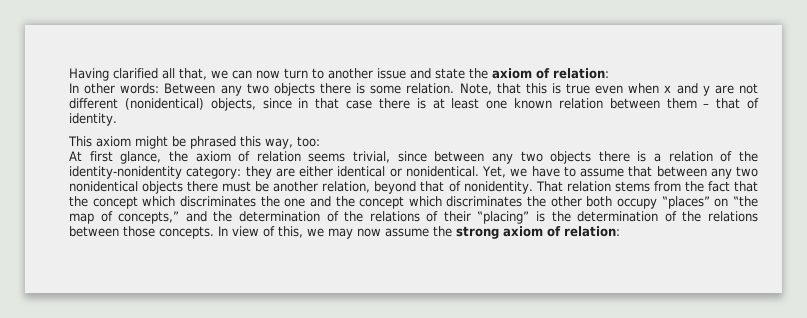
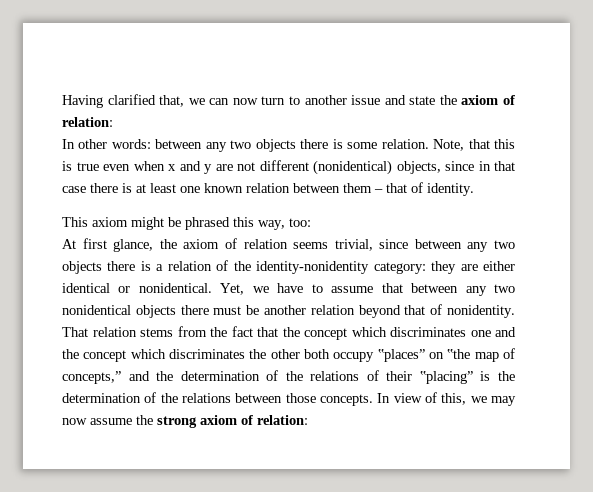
- Having clarified all that, we can now turn to another issue and state the axiom of relation:
+ Having clarified that, we can now turn to another issue and state the axiom of relation:
- In other words: Between any two objects there is some relation.
+ In other words: between any two objects there is some relation.
- Yet, we have to assume that between any two nonidentical objects there must be another relation, beyond that of nonidentity.
+ Yet, we have to assume that between any two nonidentical objects there must be another relation beyond that of nonidentity.
- That relation stems from the fact that the concept which discriminates the one and the concept which discriminates the other both occupy ‟places” on ‟the map of concepts,” and the determination of the relations of their ‟placing” is the determination of the relations between those concepts.
+ That relation stems from the fact that the concept which discriminates one and the concept which discriminates the other both occupy ‟places” on ‟the map of concepts,” and the determination of the relations of their ‟placing” is the determination of the relations between those concepts.

